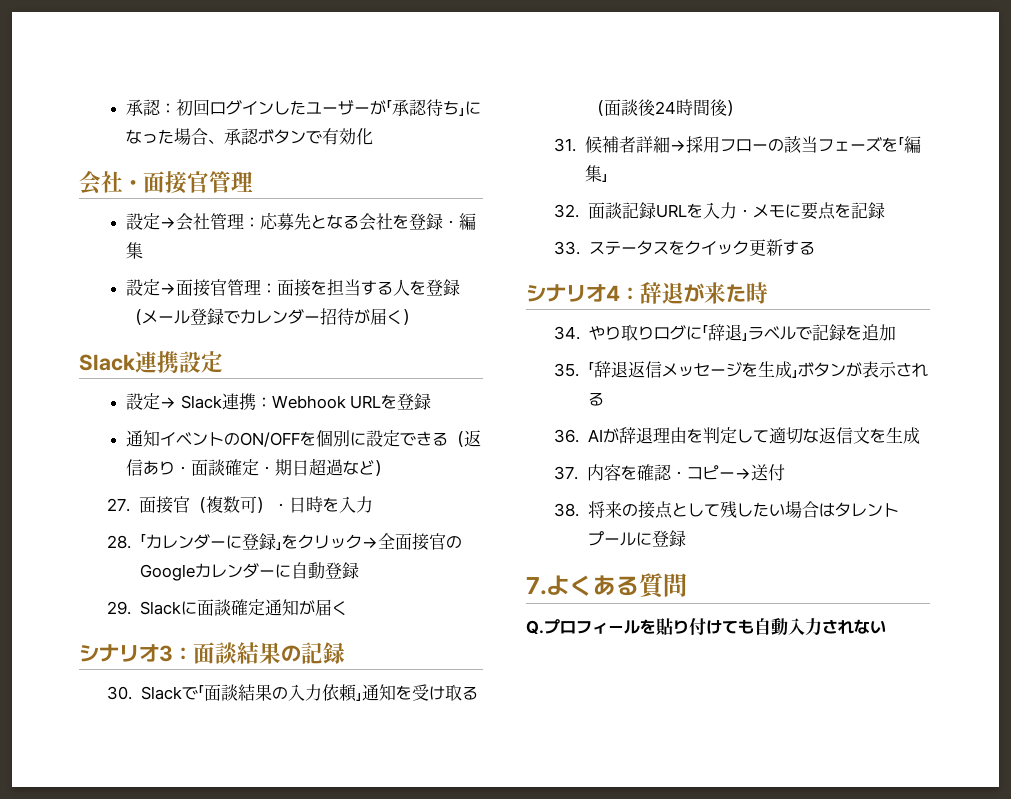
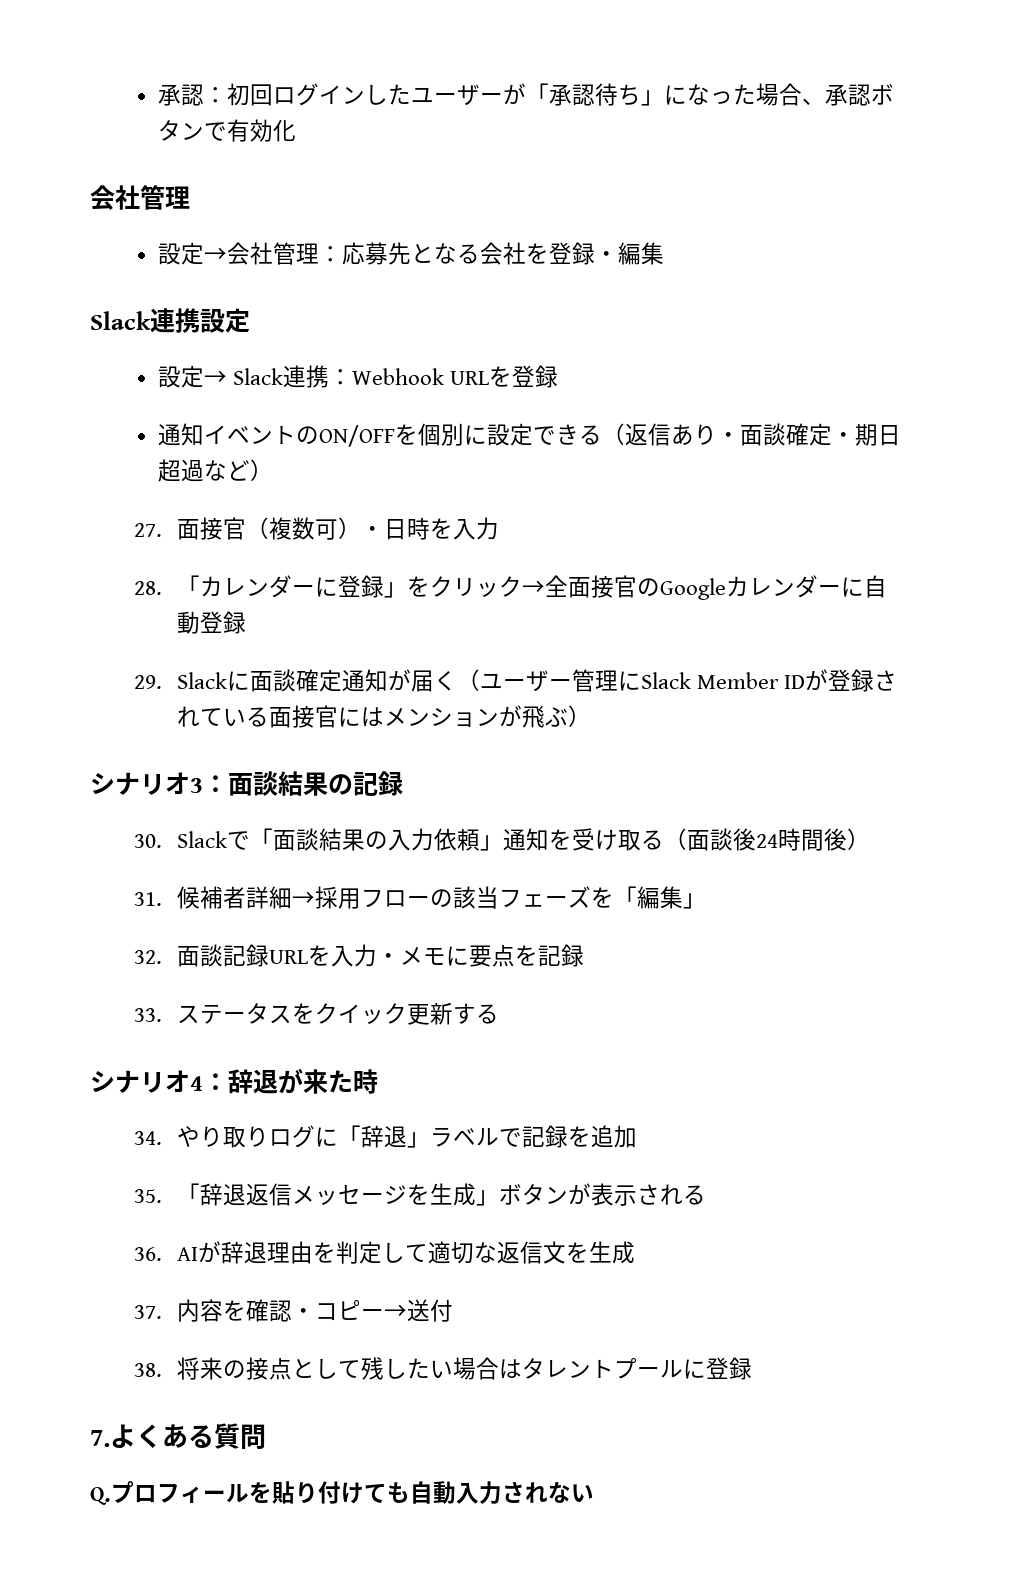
  承認：初回ログインしたユーザーが「承認待ち」になった場合、承認ボタンで有効化
- 会社・面接官管理
+ 会社管理
- 設定→面接官管理：面接を担当する人を登録（メール登録でカレンダー招待が届く）
- 29. Slackに面談確定通知が届く
+ 29. Slackに面談確定通知が届く（ユーザー管理にSlack Member IDが登録されている面接官にはメンションが飛ぶ）

